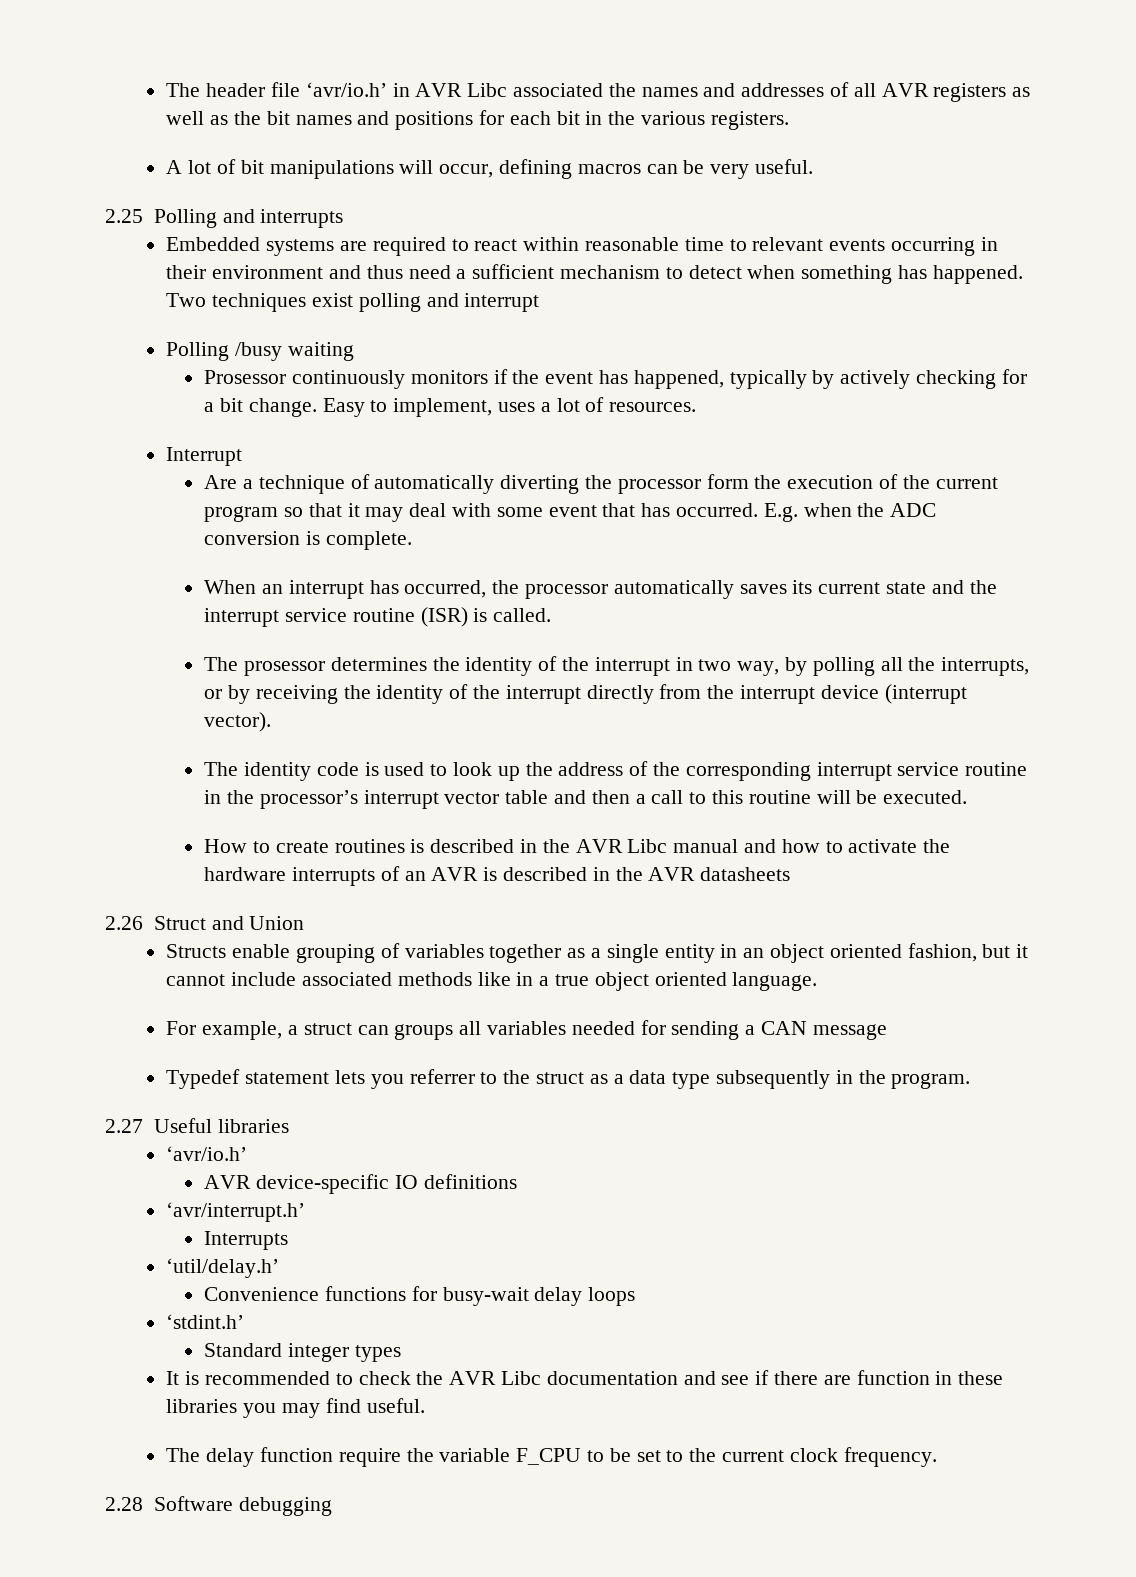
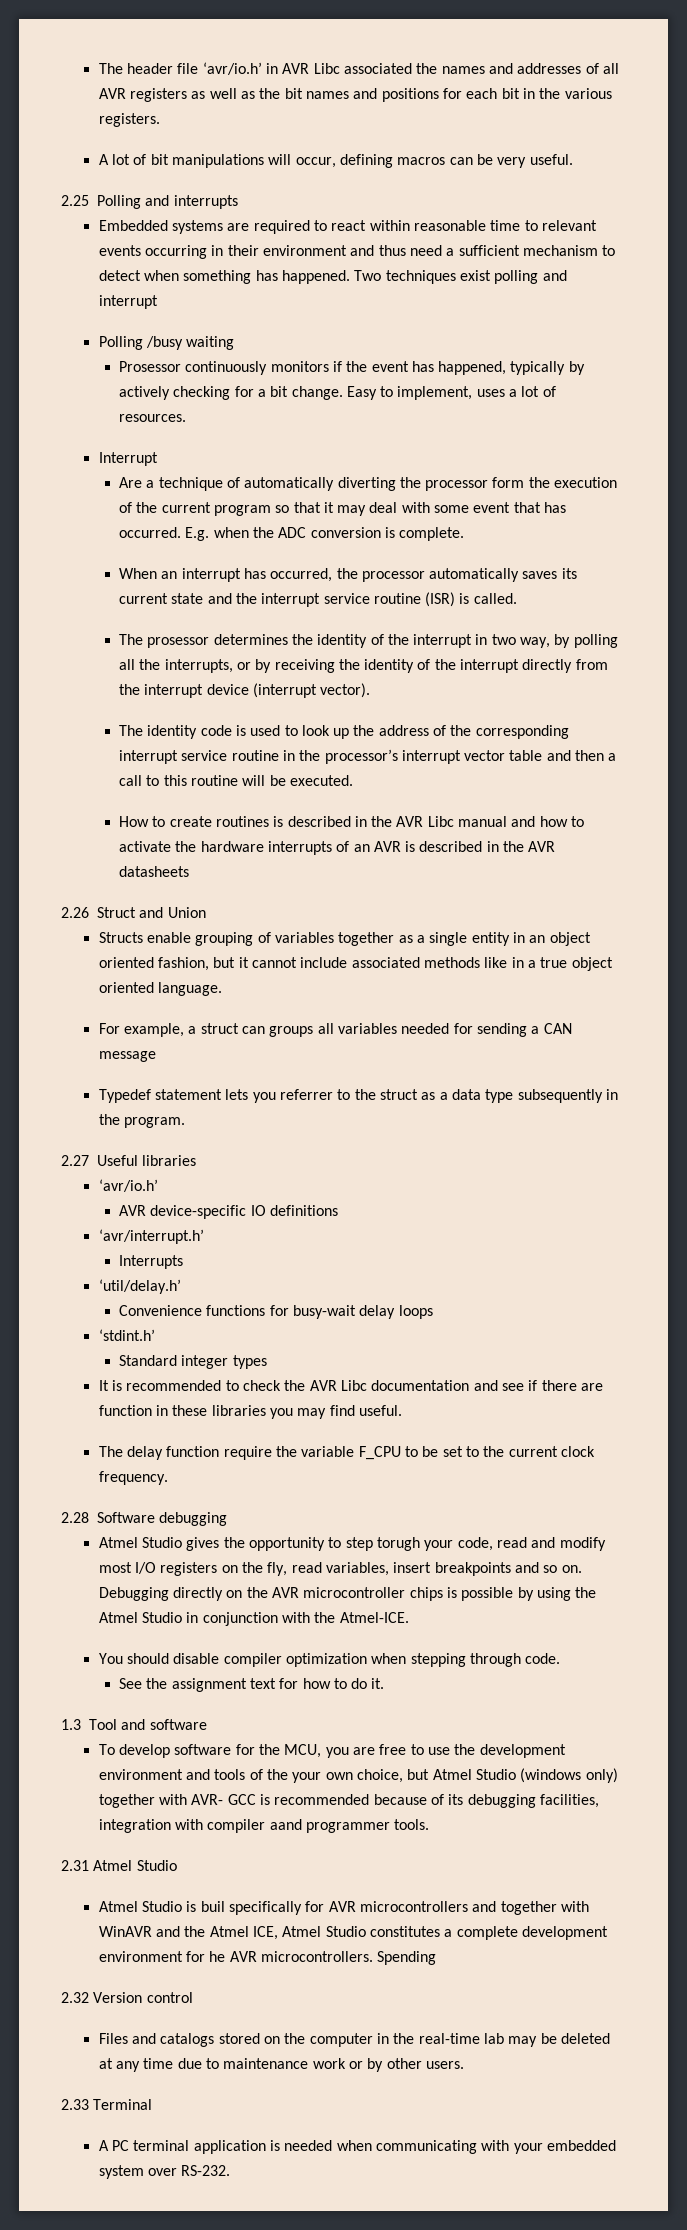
+ Atmel Studio gives the opportunity to step torugh your code, read and modify most I/O registers on the fly, read variables, insert breakpoints and so on. Debugging directly on the AVR microcontroller chips is possible by using the Atmel Studio in conjunction with the Atmel-ICE.
+ You should disable compiler optimization when stepping through code.
+ See the assignment text for how to do it.
+ 1.3 Tool and software
+ To develop software for the MCU, you are free to use the development environment and tools of the your own choice, but Atmel Studio (windows only) together with AVR- GCC is recommended because of its debugging facilities, integration with compiler aand programmer tools.
+ 2.31 Atmel Studio
+ Atmel Studio is buil specifically for AVR microcontrollers and together with WinAVR and the Atmel ICE, Atmel Studio constitutes a complete development environment for he AVR microcontrollers. Spending
+ 2.32 Version control
+ Files and catalogs stored on the computer in the real-time lab may be deleted at any time due to maintenance work or by other users.
+ 2.33 Terminal
+ A PC terminal application is needed when communicating with your embedded system over RS-232.

